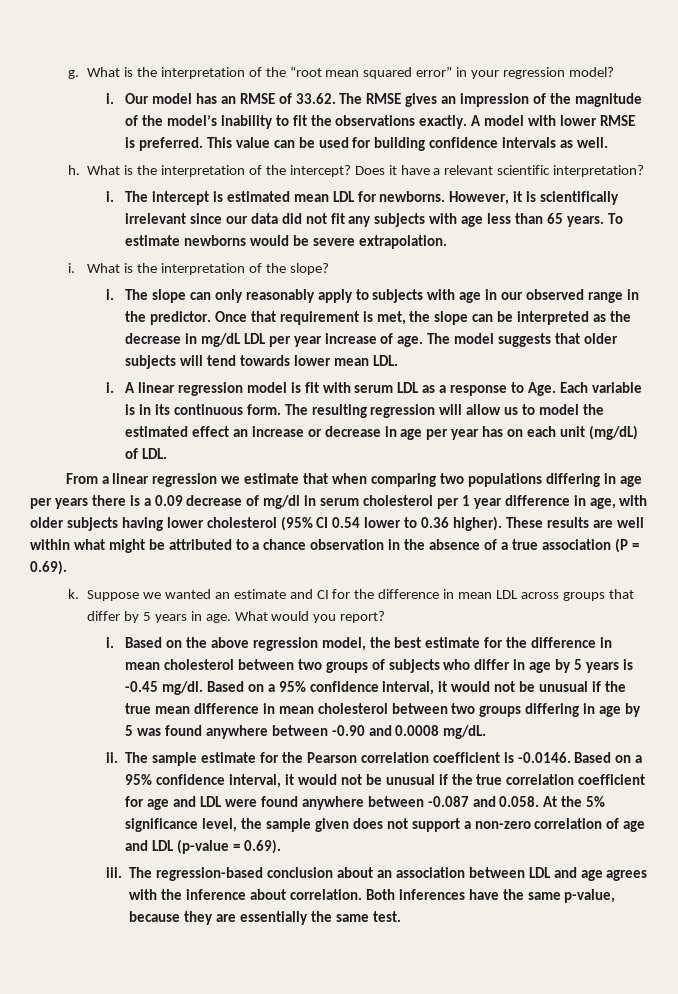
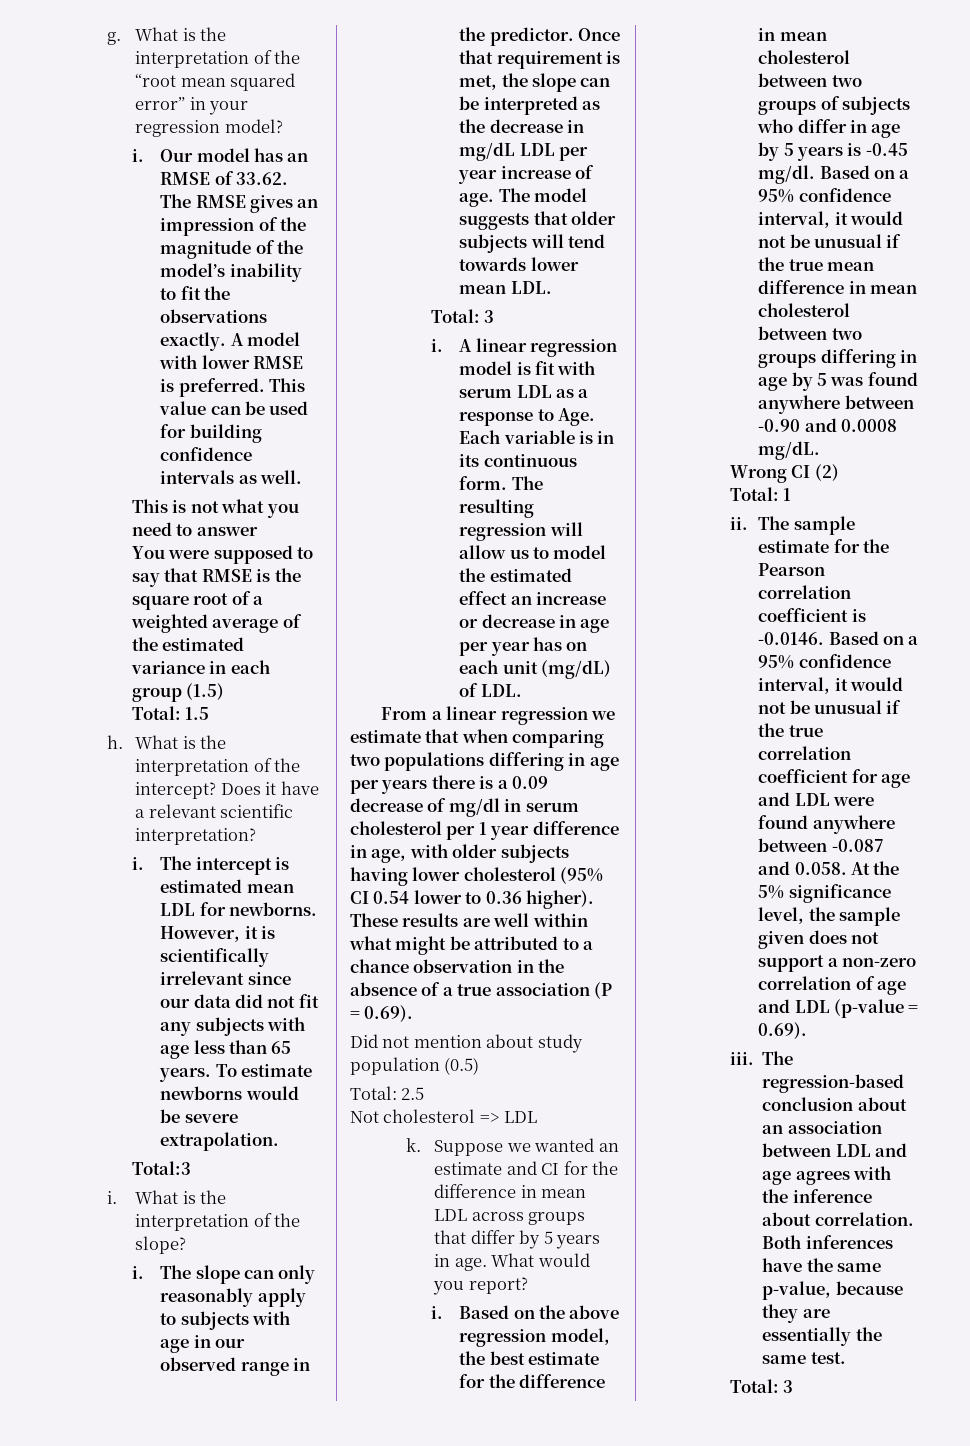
+ This is not what you need to answer
+ You were supposed to say that RMSE is the square root of a weighted average of the estimated variance in each group (1.5)
+ Total: 1.5
+ Total:3
  The model suggests that older subjects will tend towards lower mean LDL.
+ Total: 3
+ Did not mention about study population (0.5)
+ Total: 2.5
+ Not cholesterol => LDL
+ Wrong CI (2)
+ Total: 1
  Both inferences have the same p-value, because they are essentially the same test.
+ Total: 3

